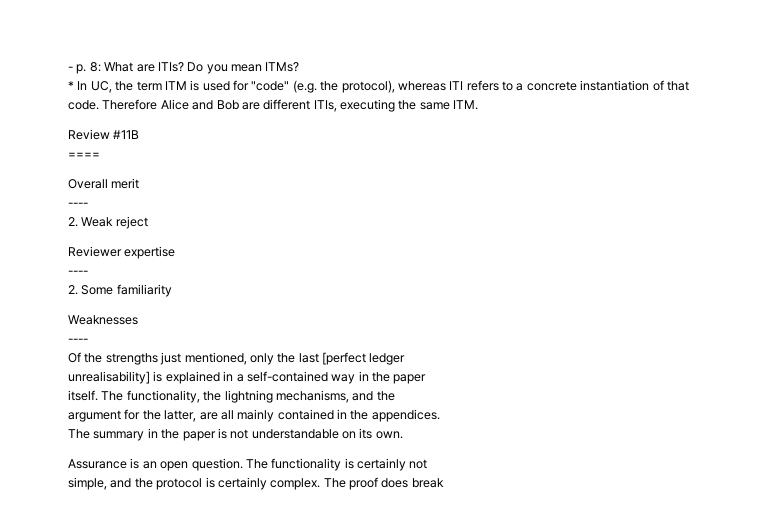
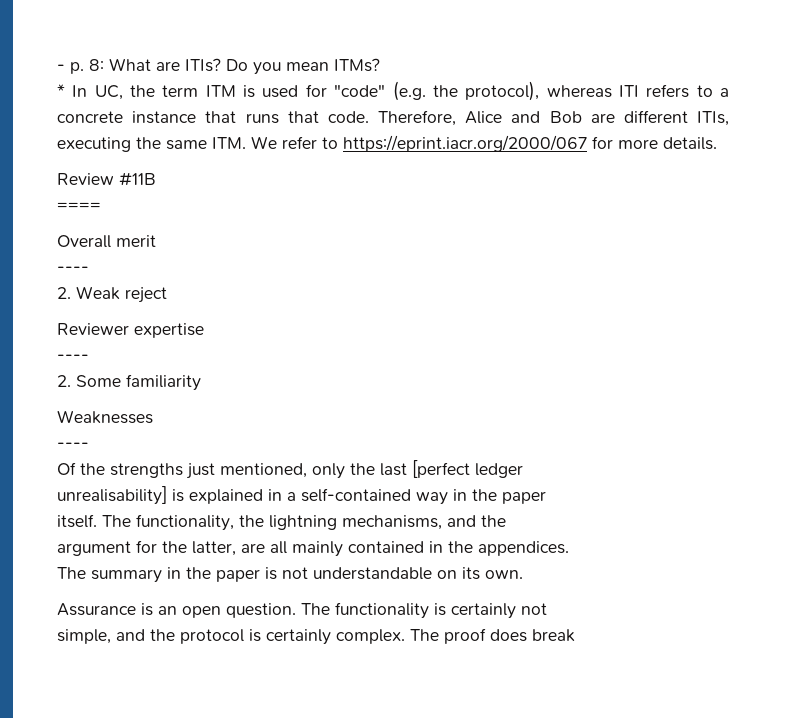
- * In UC, the term ITM is used for "code" (e.g. the protocol), whereas ITI refers to a concrete instantiation of that code.
+ * In UC, the term ITM is used for "code" (e.g. the protocol), whereas ITI refers to a concrete instance that runs that code.
- Therefore Alice and Bob are different ITIs, executing the same ITM.
+ Therefore, Alice and Bob are different ITIs, executing the same ITM. We refer to https://eprint.iacr.org/2000/067 for more details.

